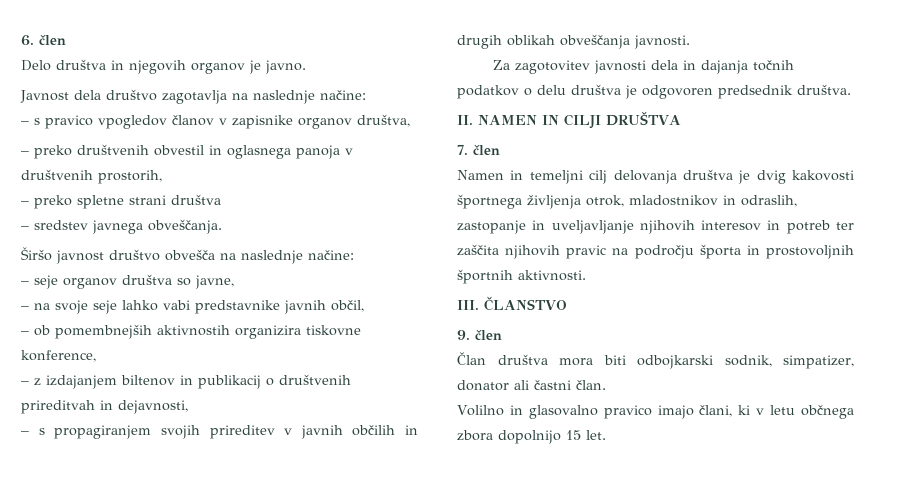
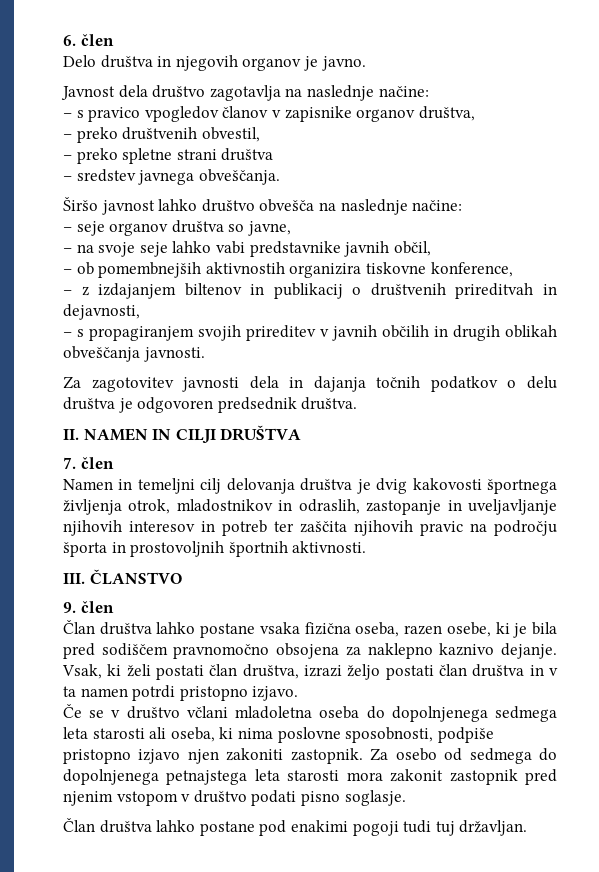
- – preko društvenih obvestil in oglasnega panoja v društvenih prostorih,
+ – preko društvenih obvestil,
- Širšo javnost društvo obvešča na naslednje načine:
+ Širšo javnost lahko društvo obvešča na naslednje načine:
- Član društva mora biti odbojkarski sodnik, simpatizer, donator ali častni član.
- Volilno in glasovalno pravico imajo člani, ki v letu občnega zbora dopolnijo 15 let.
+ Član društva lahko postane vsaka fizična oseba, razen osebe, ki je bila pred sodiščem pravnomočno obsojena za naklepno kaznivo dejanje. Vsak, ki želi postati član društva, izrazi željo postati član društva in v ta namen potrdi pristopno izjavo.
+ Če se v društvo včlani mladoletna oseba do dopolnjenega sedmega leta starosti ali oseba, ki nima poslovne sposobnosti, podpiše pristopno izjavo njen zakoniti zastopnik. Za osebo od sedmega do dopolnjenega petnajstega leta starosti mora zakonit zastopnik pred njenim vstopom v društvo podati pisno soglasje.
+ Član društva lahko postane pod enakimi pogoji tudi tuj državljan.

